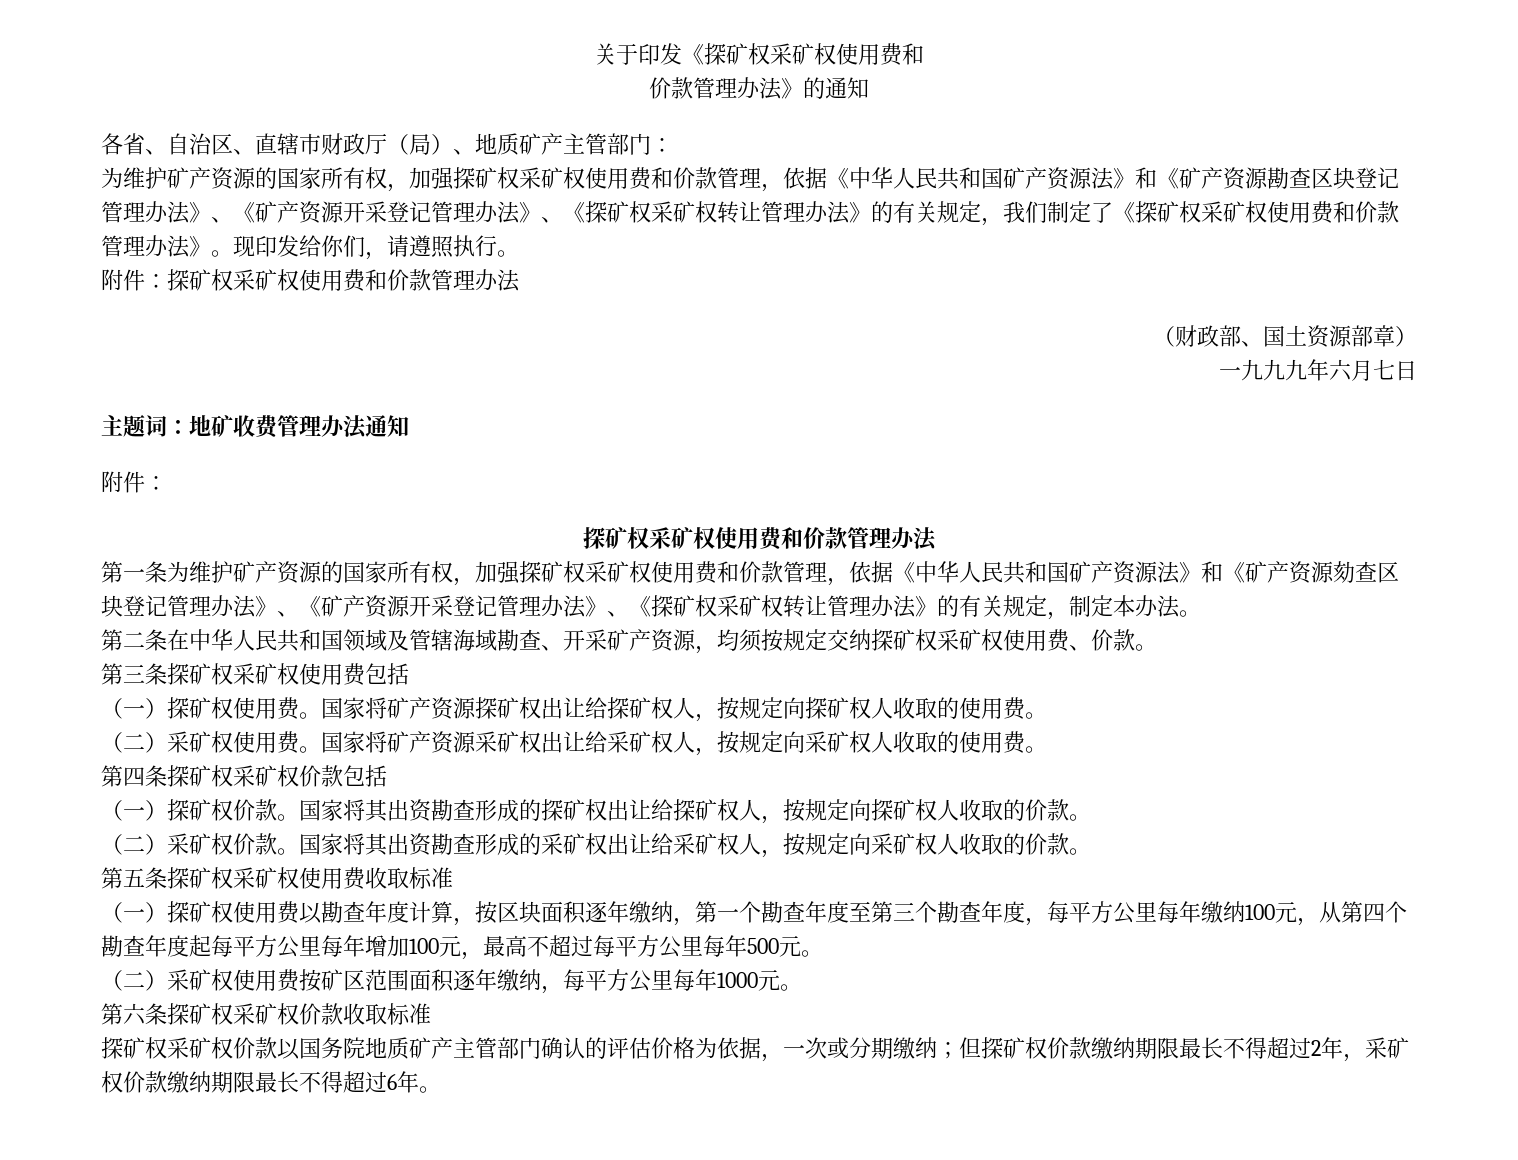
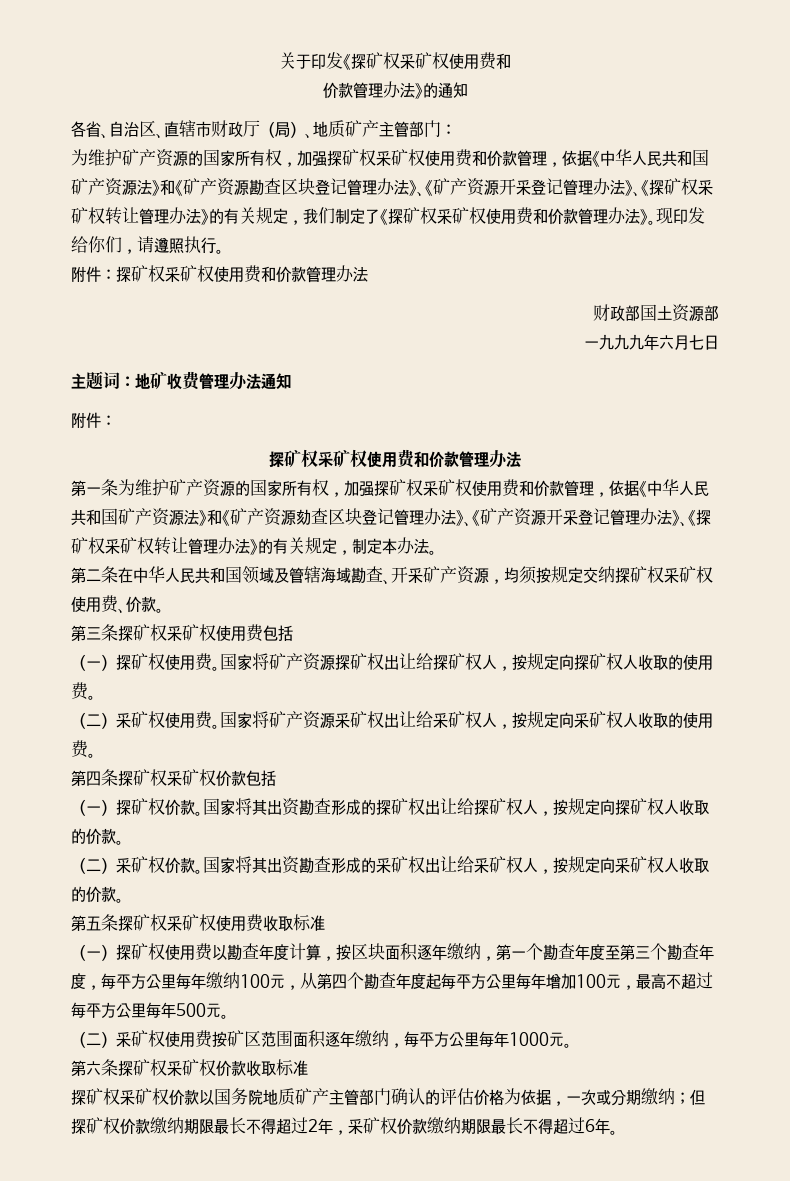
- （财政部、国土资源部章）
+ 财政部国土资源部

